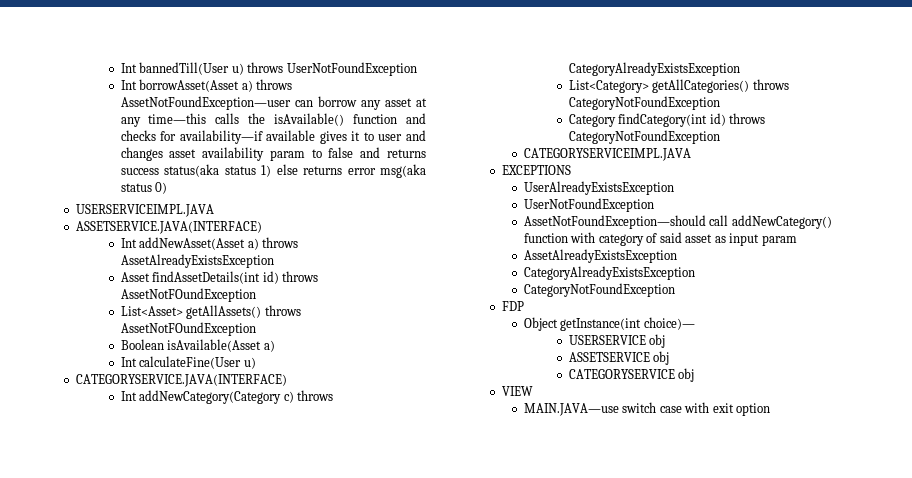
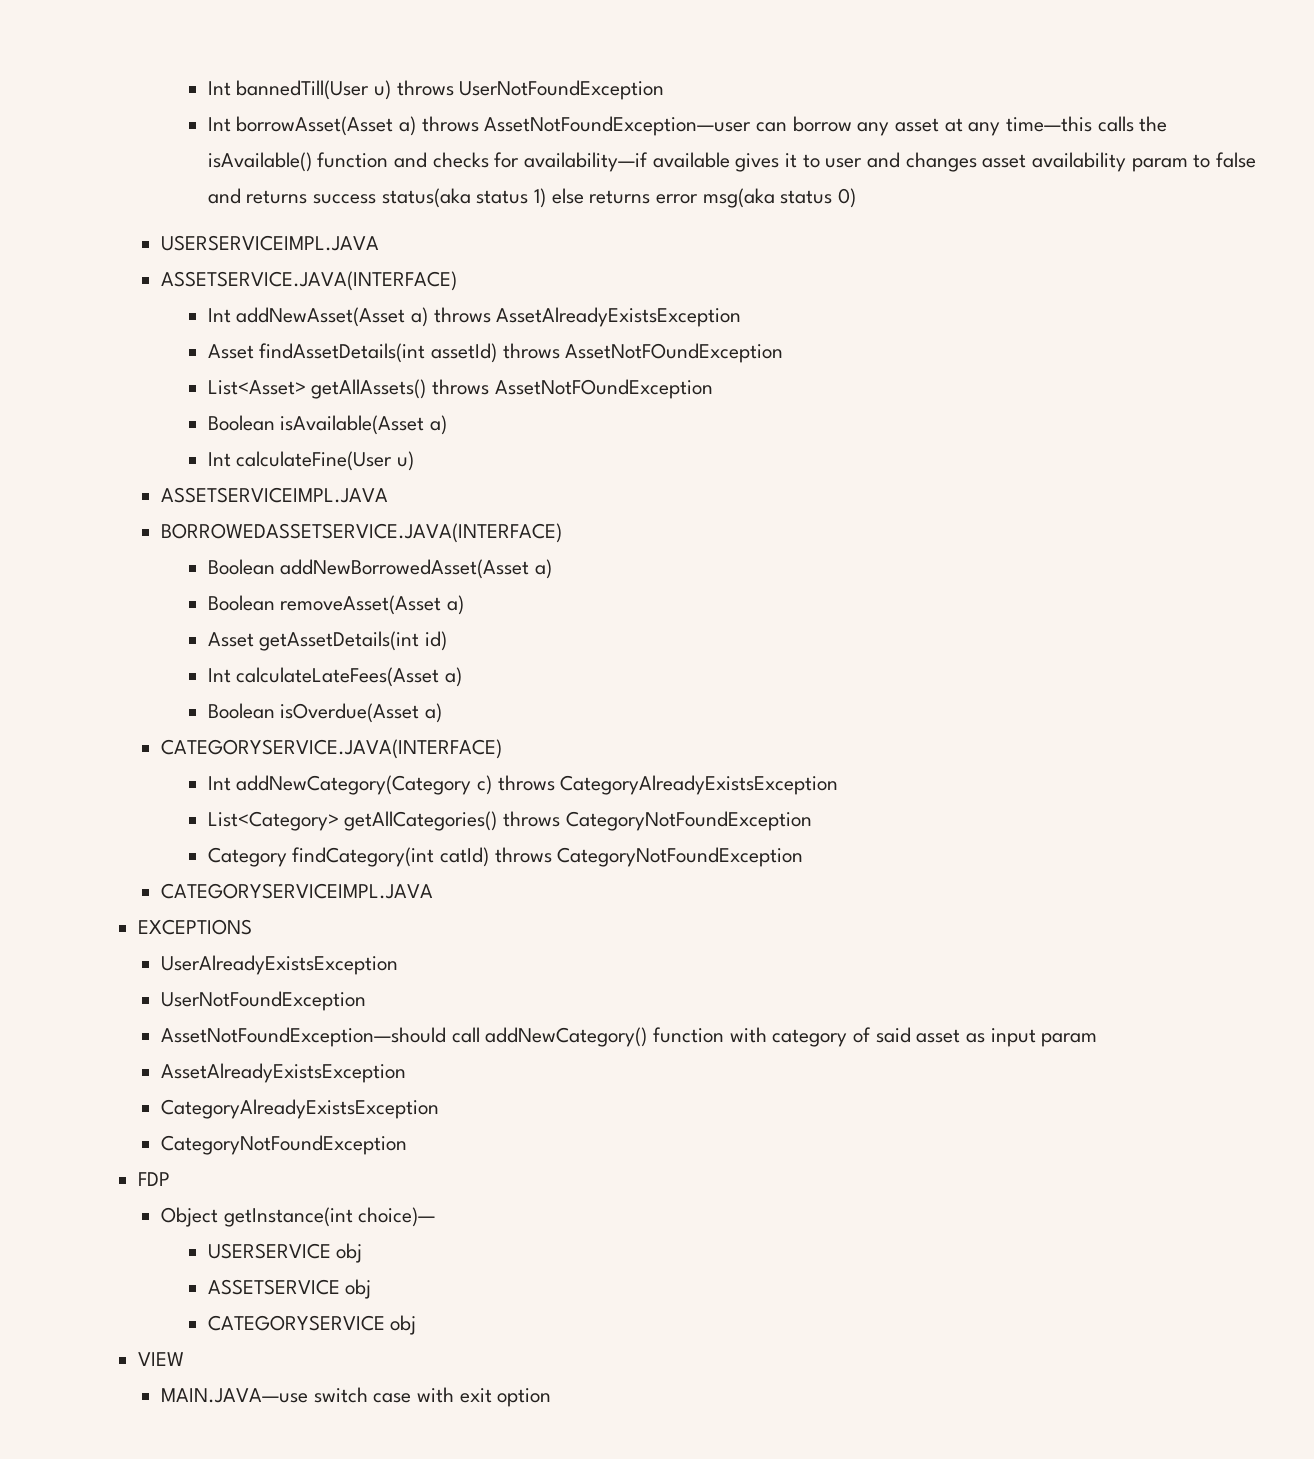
- Asset findAssetDetails(int id) throws AssetNotFOundException
+ Asset findAssetDetails(int assetId) throws AssetNotFOundException
+ ASSETSERVICEIMPL.JAVA
+ BORROWEDASSETSERVICE.JAVA(INTERFACE)
+ Boolean addNewBorrowedAsset(Asset a)
+ Boolean removeAsset(Asset a)
+ Asset getAssetDetails(int id)
+ Int calculateLateFees(Asset a)
+ Boolean isOverdue(Asset a)
- Category findCategory(int id) throws CategoryNotFoundException
+ Category findCategory(int catId) throws CategoryNotFoundException

